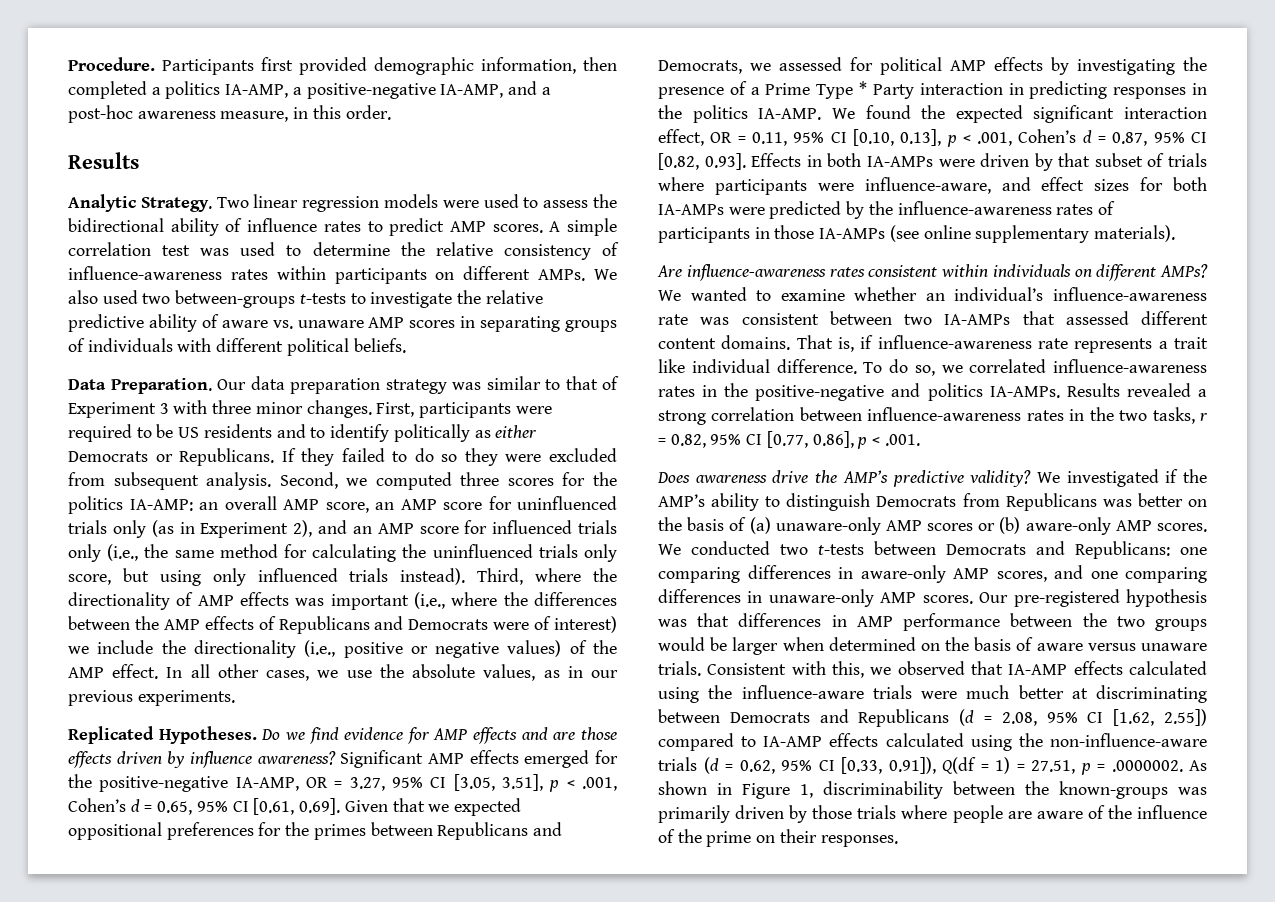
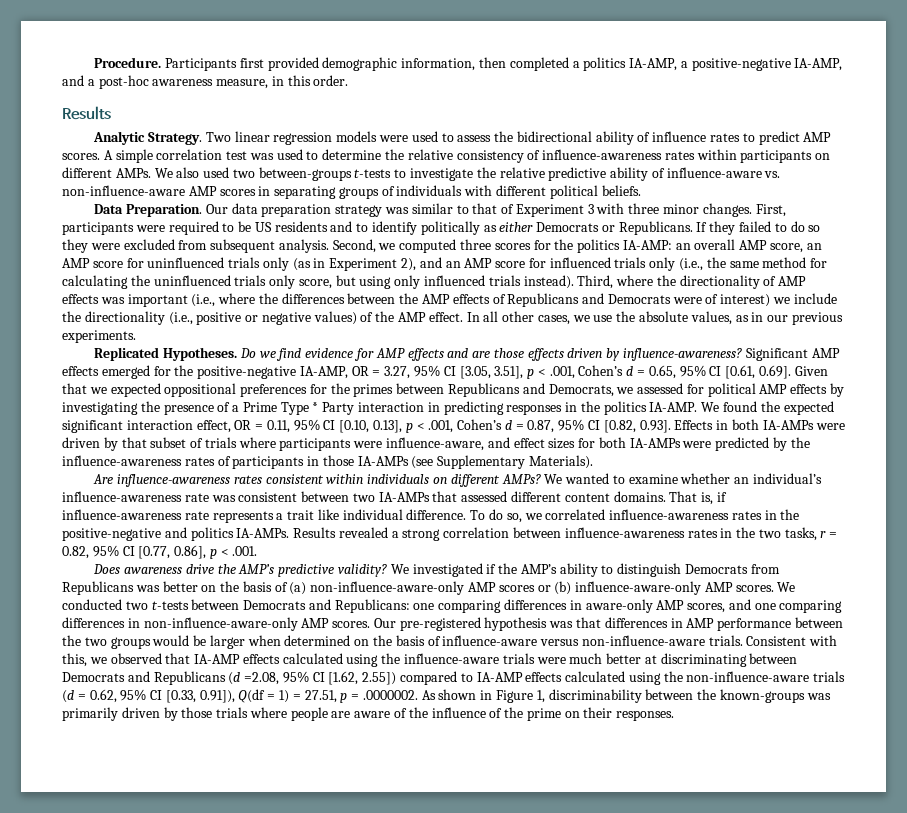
- We also used two between-groups t-tests to investigate the relative predictive ability of aware vs. unaware AMP scores in separating groups of individuals with different political beliefs.
+ We also used two between-groups t-tests to investigate the relative predictive ability of influence-aware vs. non-influence-aware AMP scores in separating groups of individuals with different political beliefs.
- Do we find evidence for AMP effects and are those effects driven by influence awareness?
+ Do we find evidence for AMP effects and are those effects driven by influence-awareness?
- We found the expected significant interaction effect, OR = 0.11, 95% CI [0.10, 0.13], p < .001, Cohen’s d = 0.87, 95% CI [0.82, 0.93]. Effects in both IA-AMPs were driven by that subset of trials where participants were influence-aware, and effect sizes for both IA-AMPs were predicted by the influence-awareness rates of participants in those IA-AMPs (see online supplementary materials).
+ We found the expected significant interaction effect, OR = 0.11, 95% CI [0.10, 0.13], p < .001, Cohen’s d = 0.87, 95% CI [0.82, 0.93]. Effects in both IA-AMPs were driven by that subset of trials where participants were influence-aware, and effect sizes for both IA-AMPs were predicted by the influence-awareness rates of participants in those IA-AMPs (see Supplementary Materials).
- We investigated if the AMP’s ability to distinguish Democrats from Republicans was better on the basis of (a) unaware-only AMP scores or (b) aware-only AMP scores.
+ We investigated if the AMP’s ability to distinguish Democrats from Republicans was better on the basis of (a) non-influence-aware-only AMP scores or (b) influence-aware-only AMP scores.
- We conducted two t-tests between Democrats and Republicans: one comparing differences in aware-only AMP scores, and one comparing differences in unaware-only AMP scores.
+ We conducted two t-tests between Democrats and Republicans: one comparing differences in aware-only AMP scores, and one comparing differences in non-influence-aware-only AMP scores.
- Our pre-registered hypothesis was that differences in AMP performance between the two groups would be larger when determined on the basis of aware versus unaware trials.
+ Our pre-registered hypothesis was that differences in AMP performance between the two groups would be larger when determined on the basis of influence-aware versus non-influence-aware trials.
- Consistent with this, we observed that IA-AMP effects calculated using the influence-aware trials were much better at discriminating between Democrats and Republicans (d = 2.08, 95% CI [1.62, 2.55]) compared to IA-AMP effects calculated using the non-influence-aware trials (d = 0.62, 95% CI [0.33, 0.91]), Q(df = 1) = 27.51, p = .0000002. As shown in Figure 1, discriminability between the known-groups was primarily driven by those trials where people are aware of the influence of the prime on their responses.
+ Consistent with this, we observed that IA-AMP effects calculated using the influence-aware trials were much better at discriminating between Democrats and Republicans (d =2.08, 95% CI [1.62, 2.55]) compared to IA-AMP effects calculated using the non-influence-aware trials (d = 0.62, 95% CI [0.33, 0.91]), Q(df = 1) = 27.51, p = .0000002. As shown in Figure 1, discriminability between the known-groups was primarily driven by those trials where people are aware of the influence of the prime on their responses.

